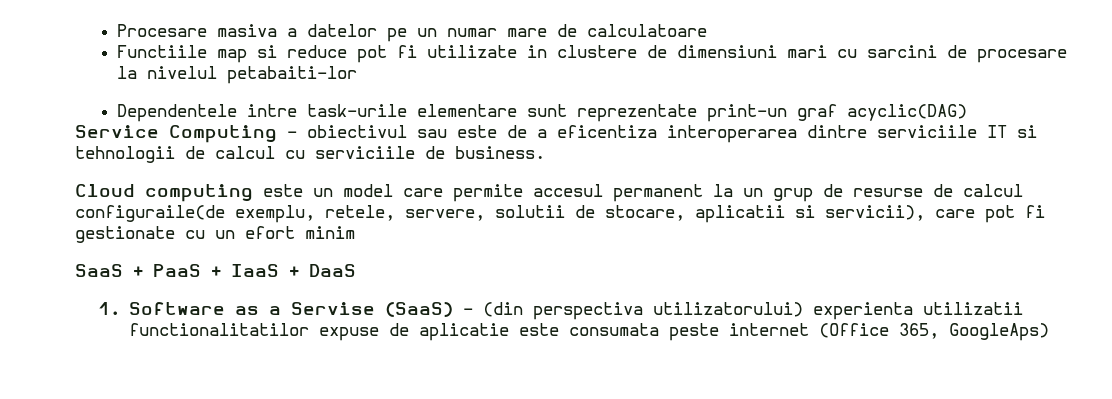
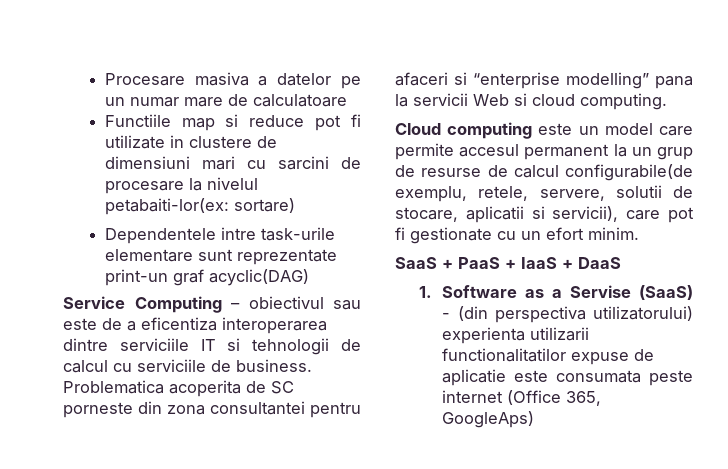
- Functiile map si reduce pot fi utilizate in clustere de dimensiuni mari cu sarcini de procesare la nivelul petabaiti-lor
+ Functiile map si reduce pot fi utilizate in clustere de dimensiuni mari cu sarcini de procesare la nivelul petabaiti-lor(ex: sortare)
+ Problematica acoperita de SC porneste din zona consultantei pentru afaceri si “enterprise modelling” pana la servicii Web si cloud computing.
- Cloud computing este un model care permite accesul permanent la un grup de resurse de calcul configuraile(de exemplu, retele, servere, solutii de stocare, aplicatii si servicii), care pot fi gestionate cu un efort minim
+ Cloud computing este un model care permite accesul permanent la un grup de resurse de calcul configurabile(de exemplu, retele, servere, solutii de stocare, aplicatii si servicii), care pot fi gestionate cu un efort minim.
- 1. Software as a Servise (SaaS) - (din perspectiva utilizatorului) experienta utilizatii functionalitatilor expuse de aplicatie este consumata peste internet (Office 365, GoogleAps)
+ 1. Software as a Servise (SaaS) - (din perspectiva utilizatorului) experienta utilizarii functionalitatilor expuse de aplicatie este consumata peste internet (Office 365, GoogleAps)

